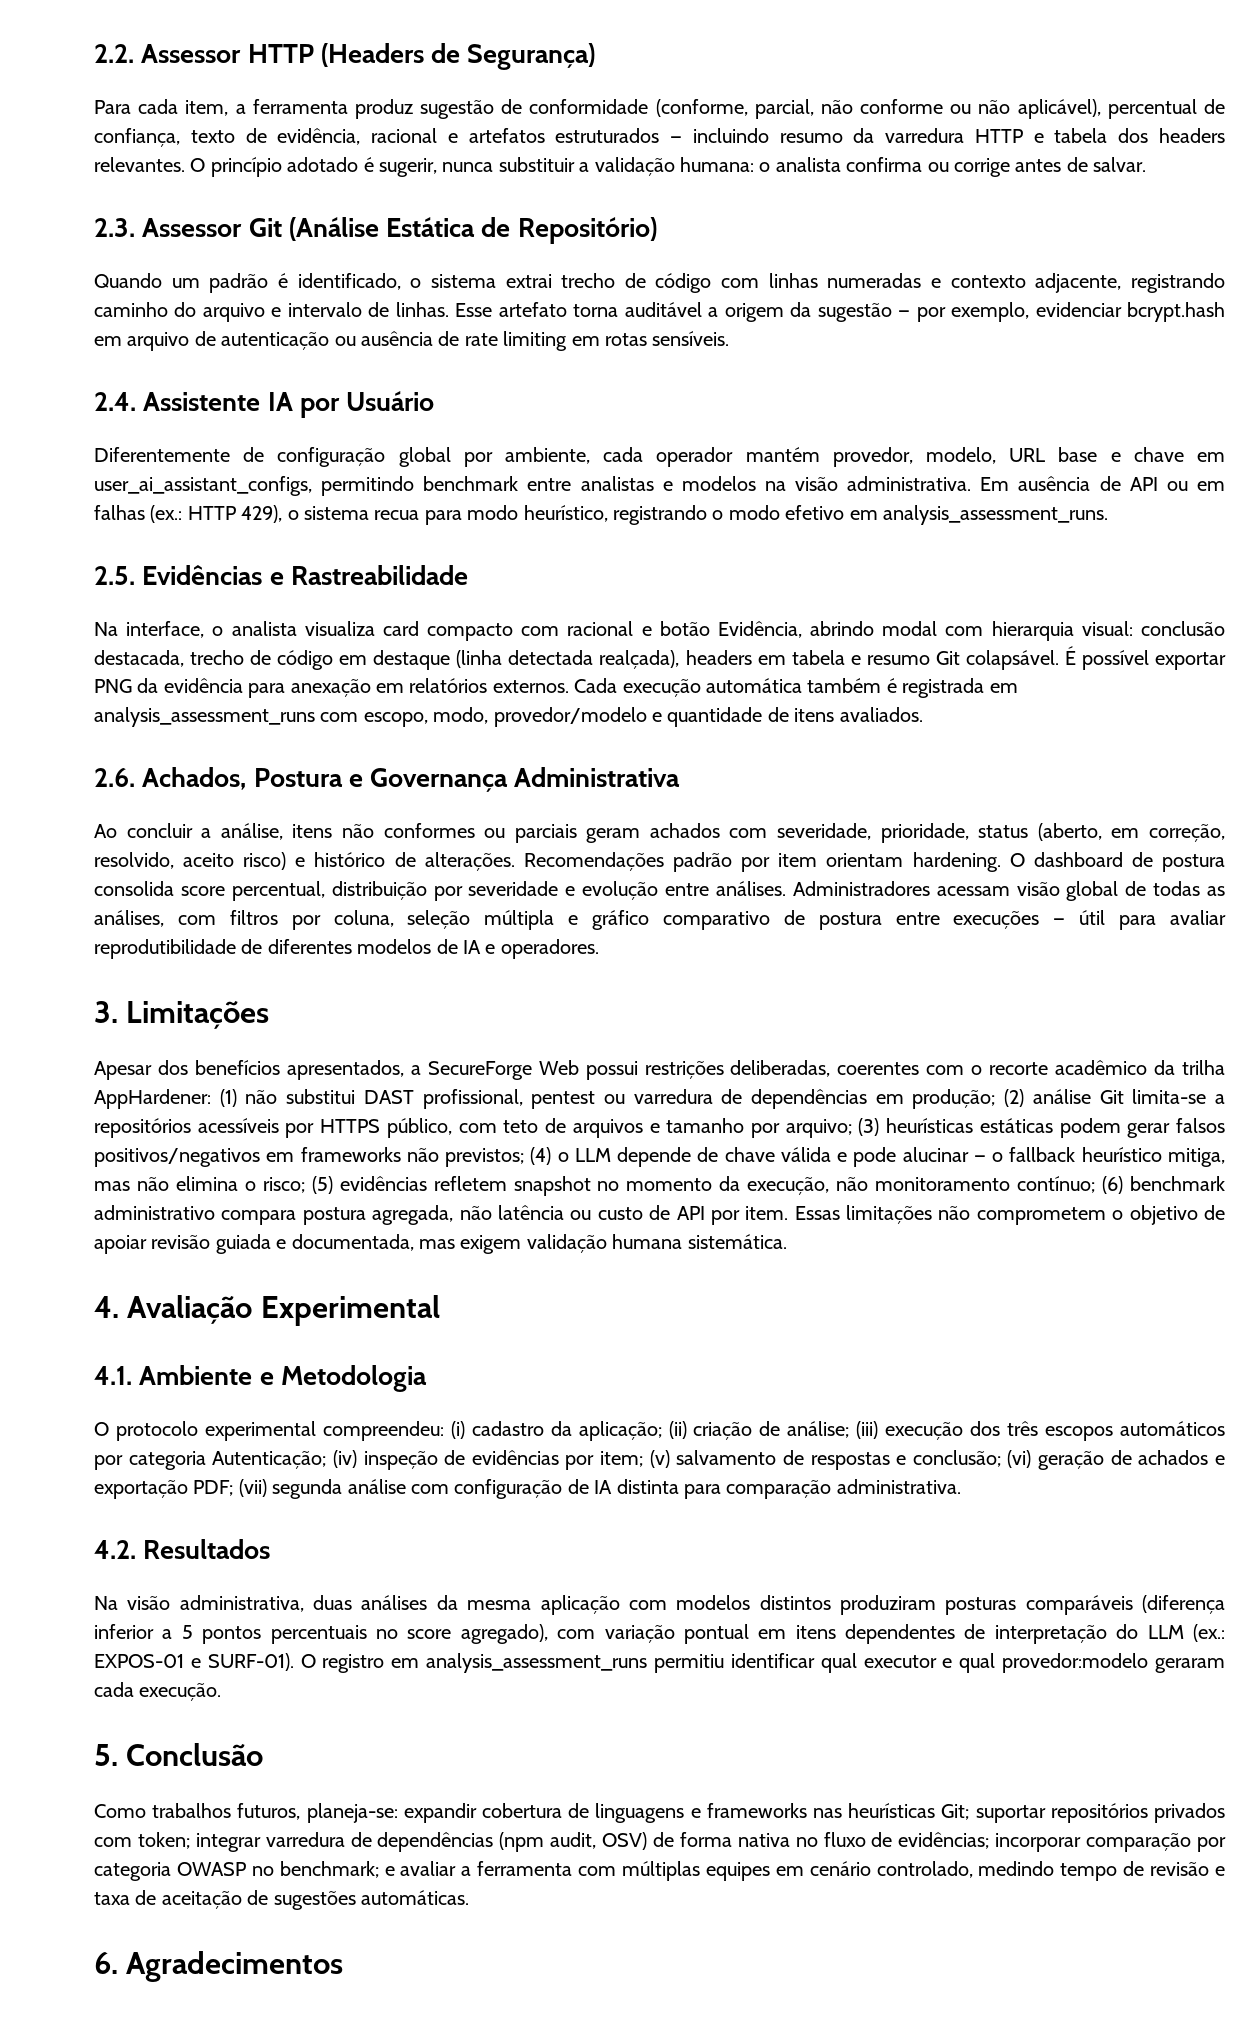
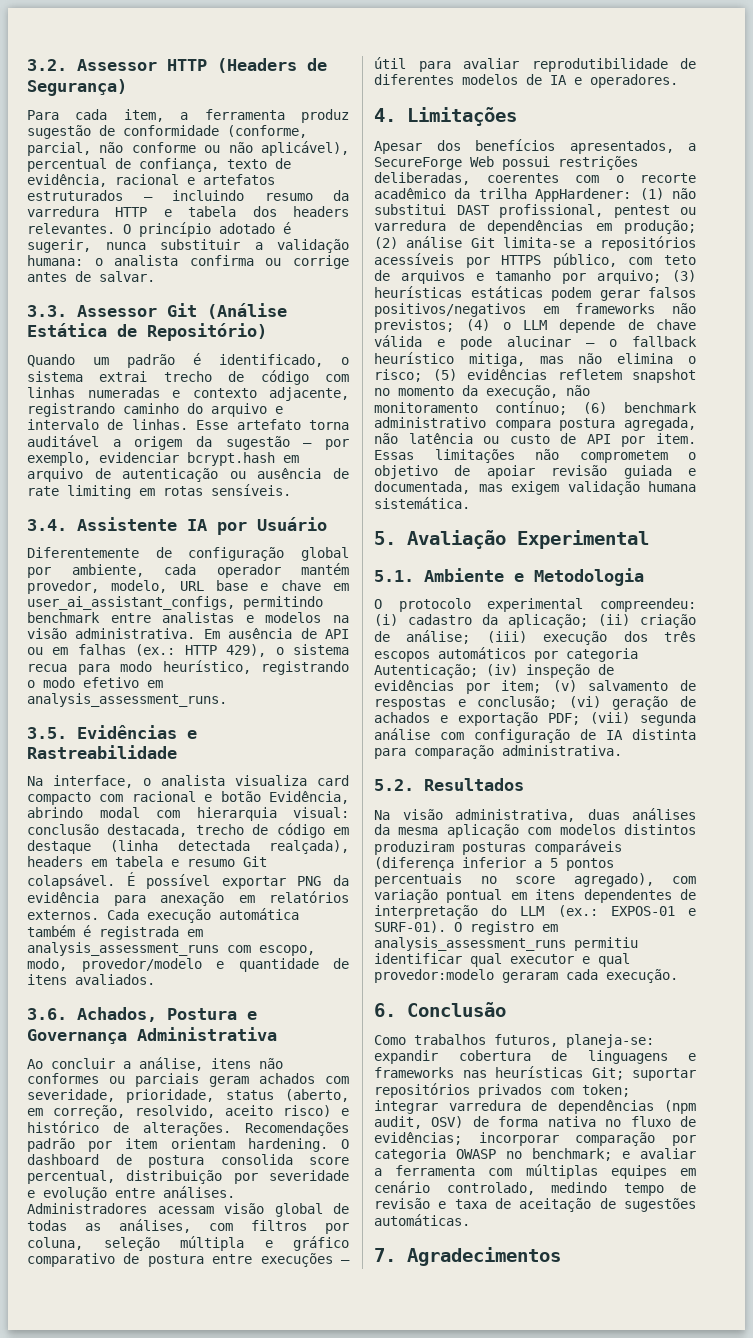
- 2.2. Assessor HTTP (Headers de Segurança)
+ 3.2. Assessor HTTP (Headers de Segurança)
- 2.3. Assessor Git (Análise Estática de Repositório)
+ 3.3. Assessor Git (Análise Estática de Repositório)
- 2.4. Assistente IA por Usuário
+ 3.4. Assistente IA por Usuário
- 2.5. Evidências e Rastreabilidade
+ 3.5. Evidências e Rastreabilidade
- 2.6. Achados, Postura e Governança Administrativa
+ 3.6. Achados, Postura e Governança Administrativa
- 3. Limitações
+ 4. Limitações
- 4. Avaliação Experimental
+ 5. Avaliação Experimental
- 4.1. Ambiente e Metodologia
+ 5.1. Ambiente e Metodologia
- 4.2. Resultados
+ 5.2. Resultados
- 5. Conclusão
+ 6. Conclusão
- 6. Agradecimentos
+ 7. Agradecimentos

